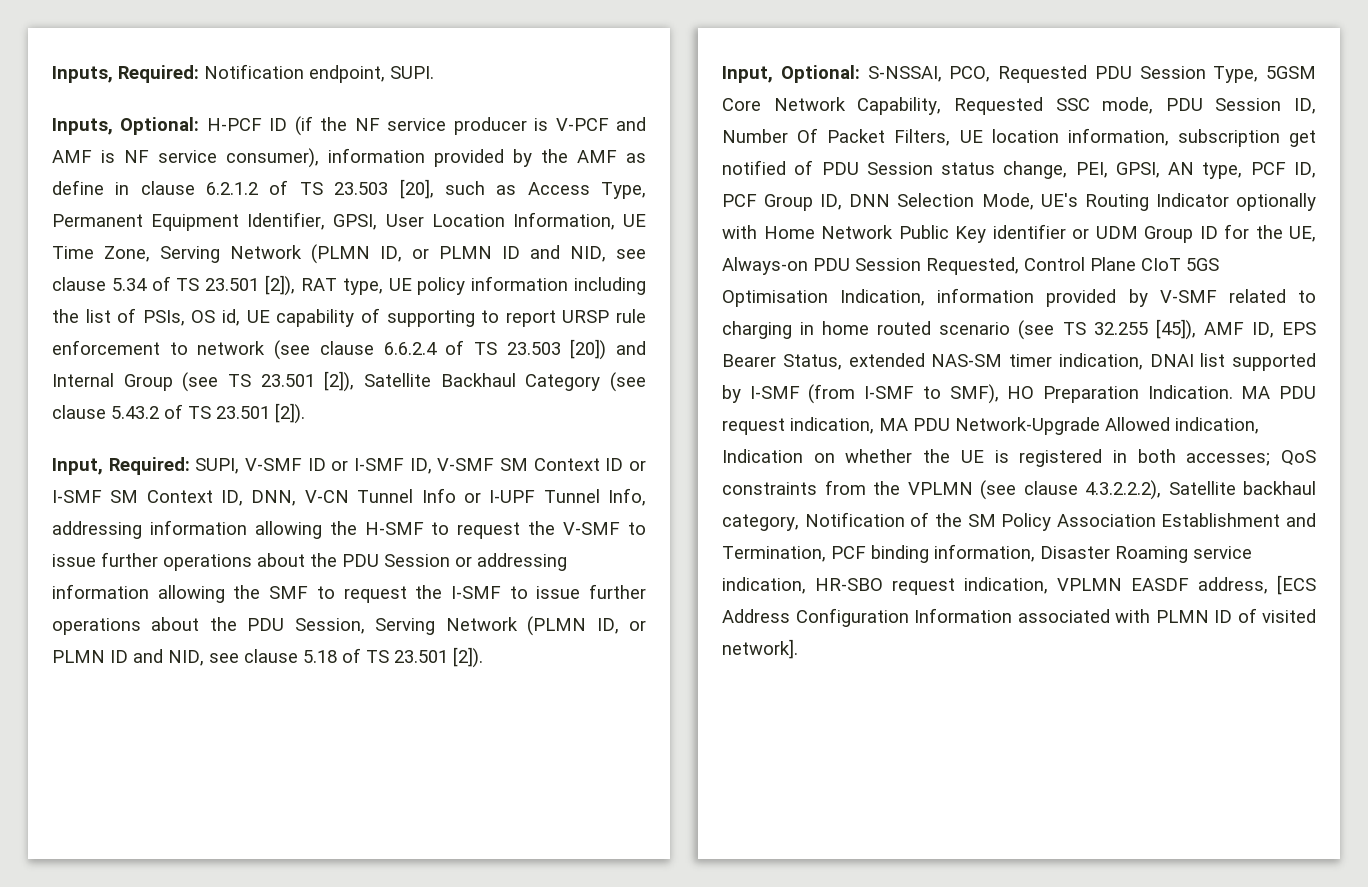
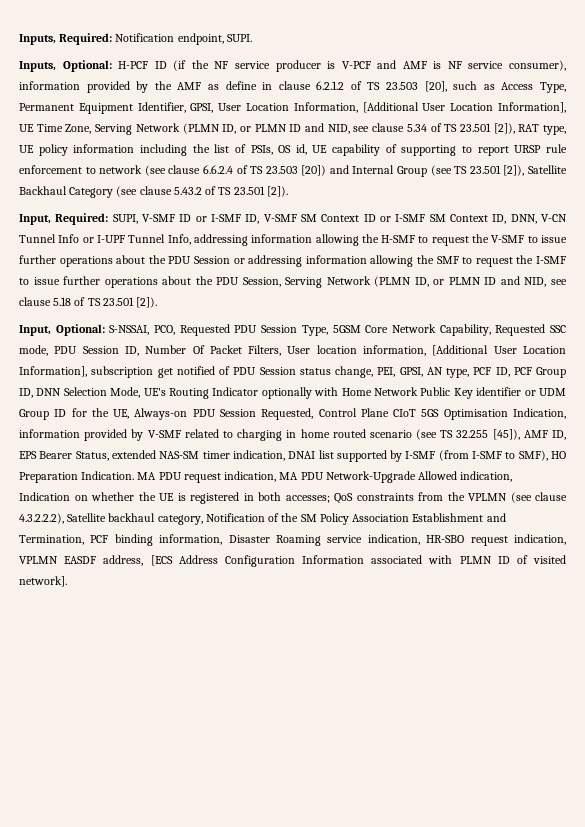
- H-PCF ID (if the NF service producer is V-PCF and AMF is NF service consumer), information provided by the AMF as define in clause 6.2.1.2 of TS 23.503 [20], such as Access Type, Permanent Equipment Identifier, GPSI, User Location Information, UE Time Zone, Serving Network (PLMN ID, or PLMN ID and NID, see clause 5.34 of TS 23.501 [2]), RAT type, UE policy information including the list of PSIs, OS id, UE capability of supporting to report URSP rule enforcement to network (see clause 6.6.2.4 of TS 23.503 [20]) and Internal Group (see TS 23.501 [2]), Satellite Backhaul Category (see clause 5.43.2 of TS 23.501 [2]).
+ H-PCF ID (if the NF service producer is V-PCF and AMF is NF service consumer), information provided by the AMF as define in clause 6.2.1.2 of TS 23.503 [20], such as Access Type, Permanent Equipment Identifier, GPSI, User Location Information, [Additional User Location Information], UE Time Zone, Serving Network (PLMN ID, or PLMN ID and NID, see clause 5.34 of TS 23.501 [2]), RAT type, UE policy information including the list of PSIs, OS id, UE capability of supporting to report URSP rule enforcement to network (see clause 6.6.2.4 of TS 23.503 [20]) and Internal Group (see TS 23.501 [2]), Satellite Backhaul Category (see clause 5.43.2 of TS 23.501 [2]).
- S-NSSAI, PCO, Requested PDU Session Type, 5GSM Core Network Capability, Requested SSC mode, PDU Session ID, Number Of Packet Filters, UE location information, subscription get notified of PDU Session status change, PEI, GPSI, AN type, PCF ID, PCF Group ID, DNN Selection Mode, UE's Routing Indicator optionally with Home Network Public Key identifier or UDM Group ID for the UE, Always-on PDU Session Requested, Control Plane CIoT 5GS Optimisation Indication, information provided by V-SMF related to charging in home routed scenario (see TS 32.255 [45]), AMF ID, EPS Bearer Status, extended NAS-SM timer indication, DNAI list supported by I-SMF (from I-SMF to SMF), HO Preparation Indication.
+ S-NSSAI, PCO, Requested PDU Session Type, 5GSM Core Network Capability, Requested SSC mode, PDU Session ID, Number Of Packet Filters, User location information, [Additional User Location Information], subscription get notified of PDU Session status change, PEI, GPSI, AN type, PCF ID, PCF Group ID, DNN Selection Mode, UE's Routing Indicator optionally with Home Network Public Key identifier or UDM Group ID for the UE, Always-on PDU Session Requested, Control Plane CIoT 5GS Optimisation Indication, information provided by V-SMF related to charging in home routed scenario (see TS 32.255 [45]), AMF ID, EPS Bearer Status, extended NAS-SM timer indication, DNAI list supported by I-SMF (from I-SMF to SMF), HO Preparation Indication.

